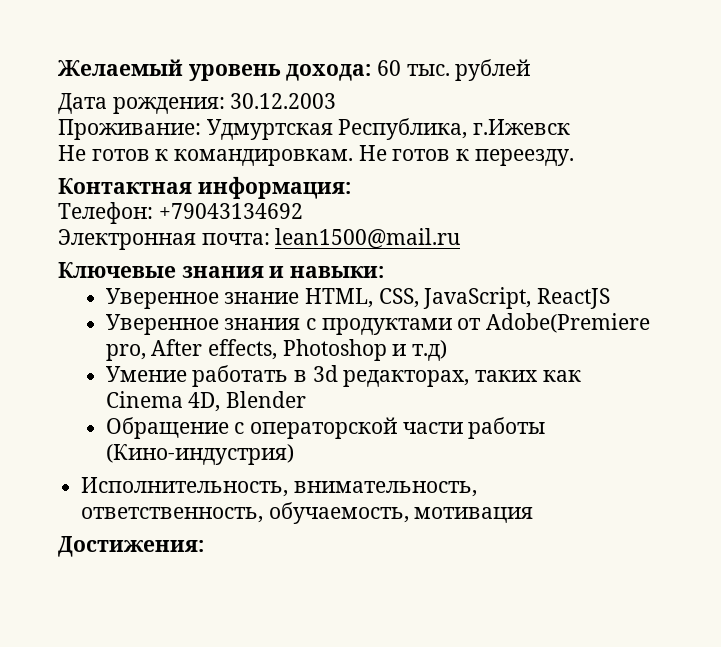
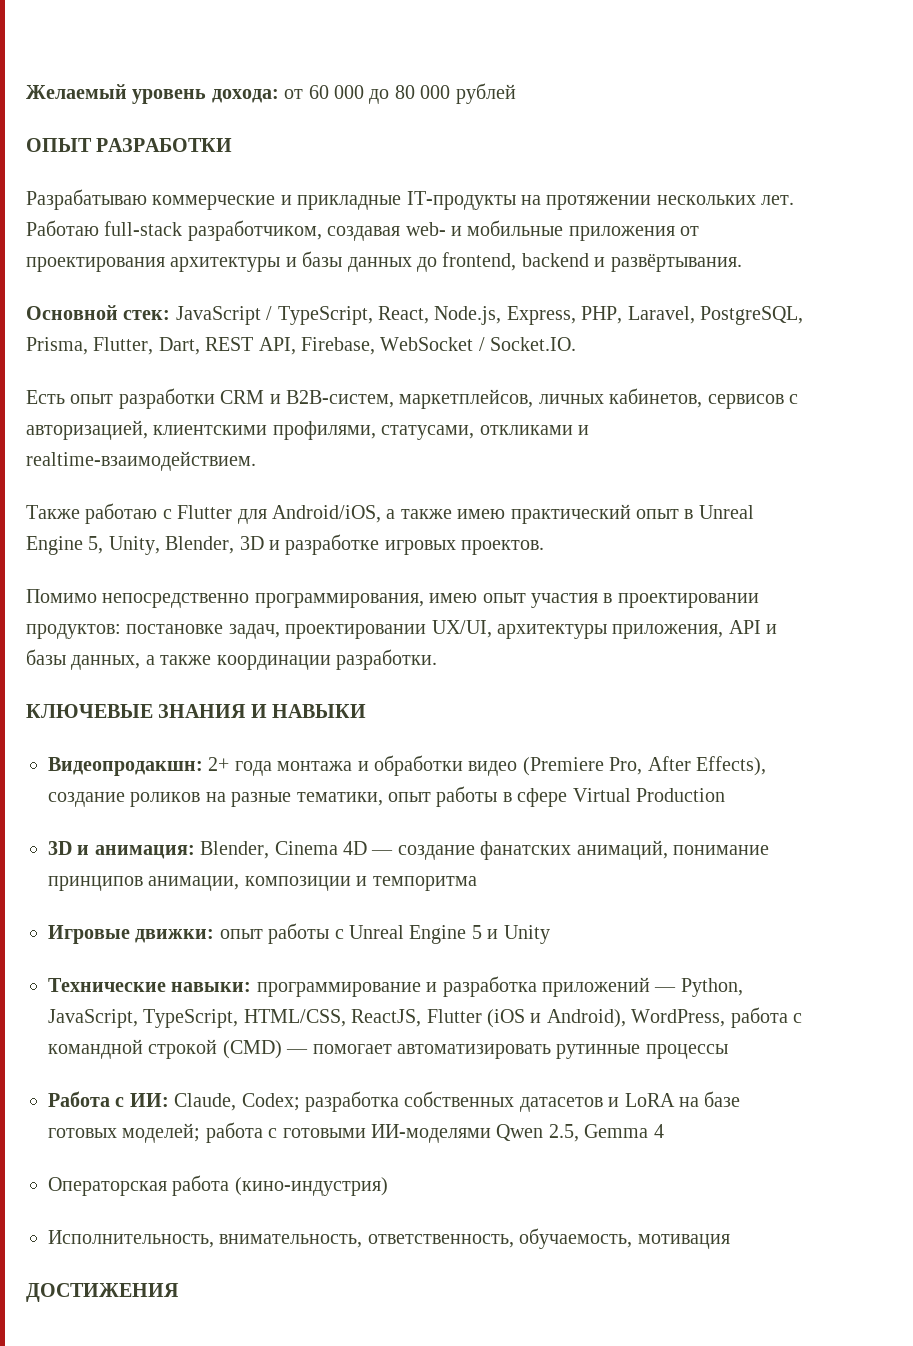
- Желаемый уровень дохода: 60 тыс. рублей
- Дата рождения: 30.12.2003
- Проживание: Удмуртская Республика, г.Ижевск
- Не готов к командировкам. Не готов к переезду.
- Контактная информация:
- Телефон: +79043134692
- Электронная почта: lean1500@mail.ru
- Ключевые знания и навыки:
- Уверенное знание HTML, CSS, JavaScript, ReactJS
- Уверенное знания с продуктами от Adobe(Premiere pro, After effects, Photoshop и т.д)
- Умение работать в 3d редакторах, таких как Cinema 4D, Blender
- Обращение с операторской части работы (Кино-индустрия)
+ Желаемый уровень дохода: от 60 000 до 80 000 рублей
+ ОПЫТ РАЗРАБОТКИ
+ Разрабатываю коммерческие и прикладные IT-продукты на протяжении нескольких лет. Работаю full-stack разработчиком, создавая web- и мобильные приложения от проектирования архитектуры и базы данных до frontend, backend и развёртывания.
+ Основной стек: JavaScript / TypeScript, React, Node.js, Express, PHP, Laravel, PostgreSQL, Prisma, Flutter, Dart, REST API, Firebase, WebSocket / Socket.IO.
+ Есть опыт разработки CRM и B2B-систем, маркетплейсов, личных кабинетов, сервисов с авторизацией, клиентскими профилями, статусами, откликами и realtime-взаимодействием.
+ Также работаю с Flutter для Android/iOS, а также имею практический опыт в Unreal Engine 5, Unity, Blender, 3D и разработке игровых проектов.
+ Помимо непосредственно программирования, имею опыт участия в проектировании продуктов: постановке задач, проектировании UX/UI, архитектуры приложения, API и базы данных, а также координации разработки.
+ КЛЮЧЕВЫЕ ЗНАНИЯ И НАВЫКИ
+ Видеопродакшн: 2+ года монтажа и обработки видео (Premiere Pro, After Effects), создание роликов на разные тематики, опыт работы в сфере Virtual Production
+ 3D и анимация: Blender, Cinema 4D — создание фанатских анимаций, понимание принципов анимации, композиции и темпоритма
+ Игровые движки: опыт работы с Unreal Engine 5 и Unity
+ Технические навыки: программирование и разработка приложений — Python, JavaScript, TypeScript, HTML/CSS, ReactJS, Flutter (iOS и Android), WordPress, работа с командной строкой (CMD) — помогает автоматизировать рутинные процессы
+ Работа с ИИ: Claude, Codex; разработка собственных датасетов и LoRA на базе готовых моделей; работа с готовыми ИИ-моделями Qwen 2.5, Gemma 4
+ Операторская работа (кино-индустрия)
- Достижения:
+ ДОСТИЖЕНИЯ

